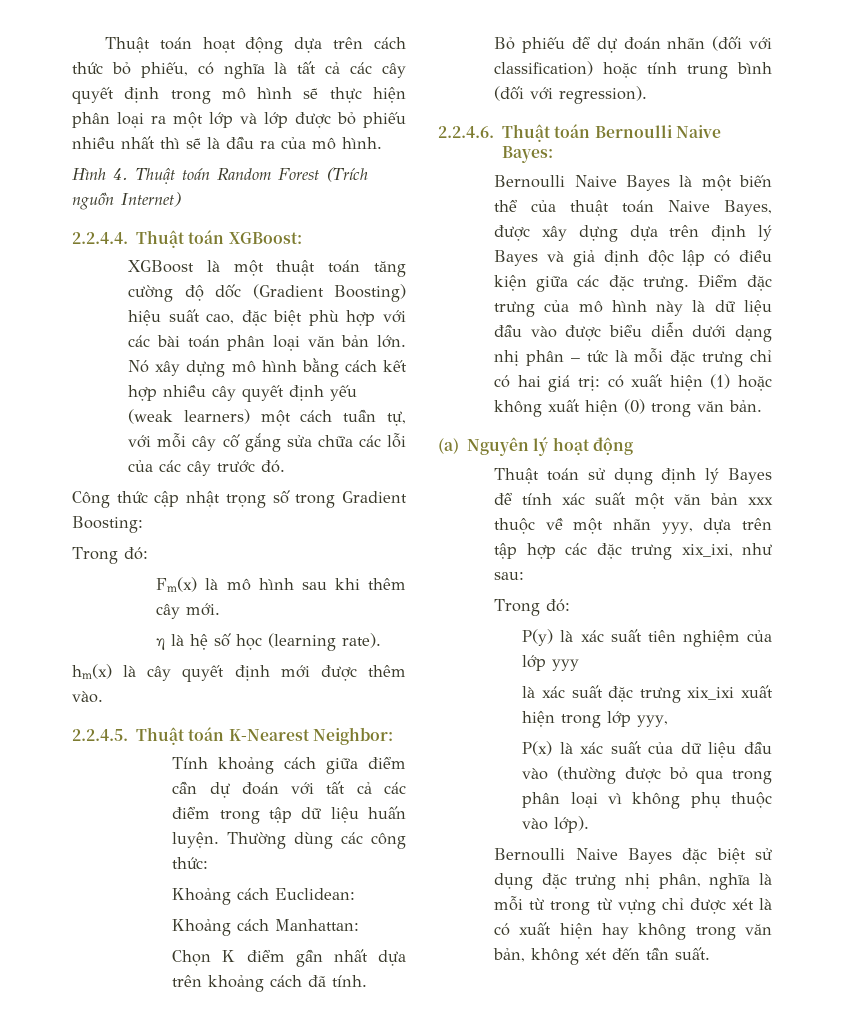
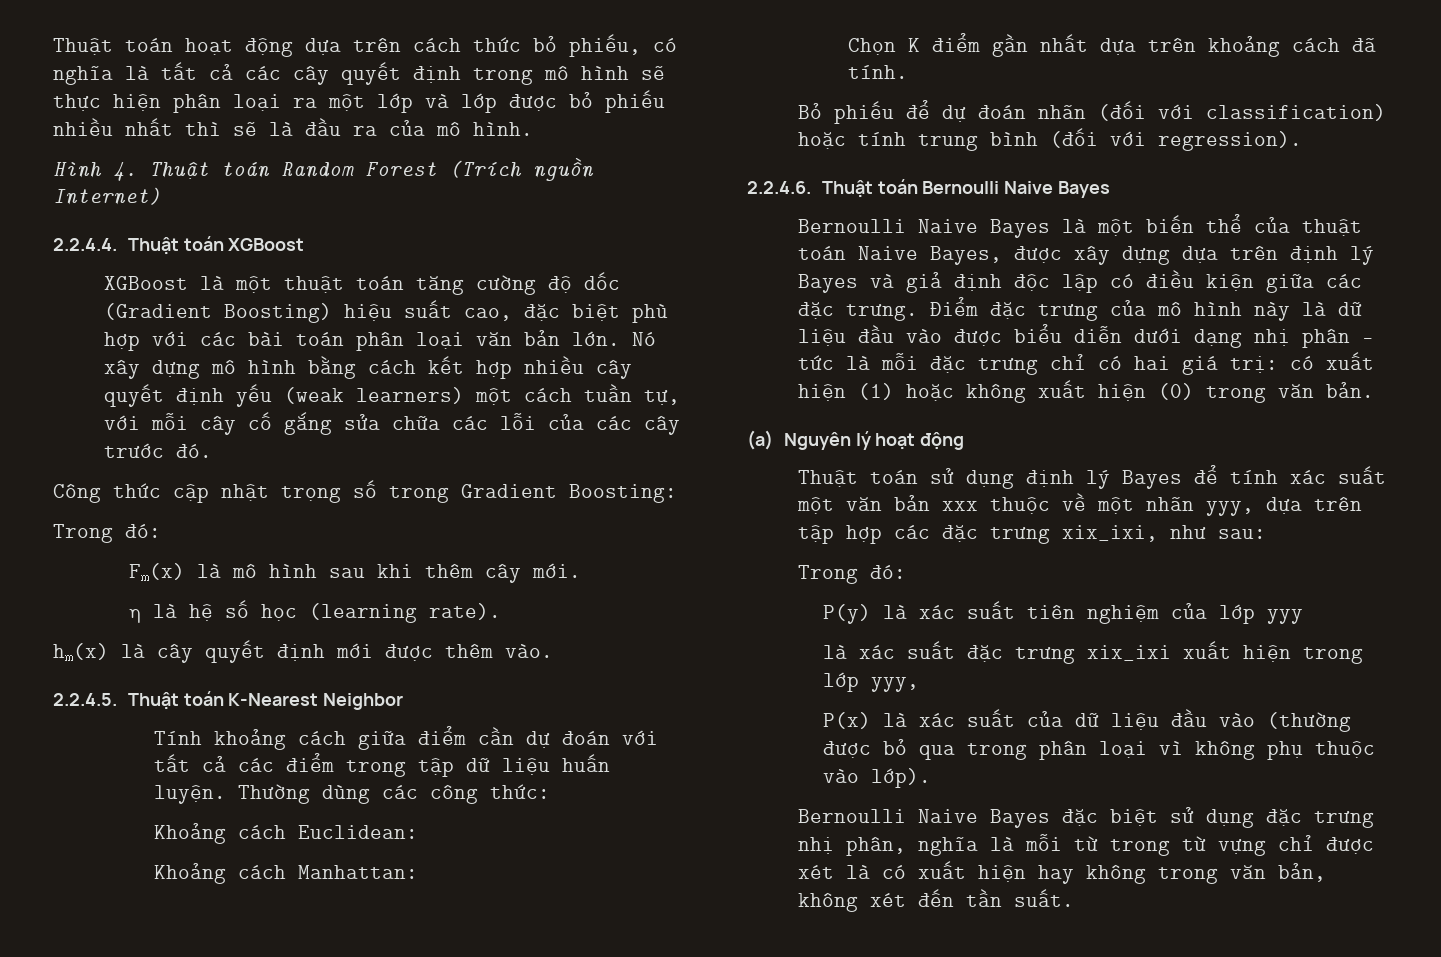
- 2.2.4.4. Thuật toán XGBoost:
+ 2.2.4.4. Thuật toán XGBoost
- 2.2.4.5. Thuật toán K-Nearest Neighbor:
+ 2.2.4.5. Thuật toán K-Nearest Neighbor
- 2.2.4.6. Thuật toán Bernoulli Naive Bayes:
+ 2.2.4.6. Thuật toán Bernoulli Naive Bayes

